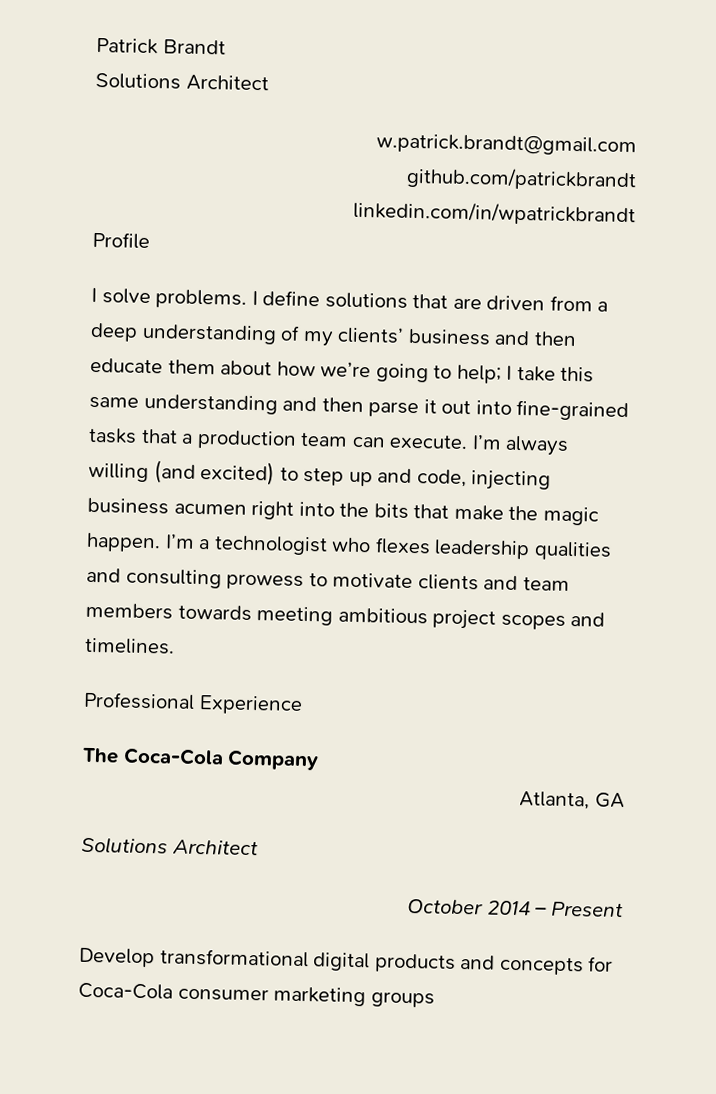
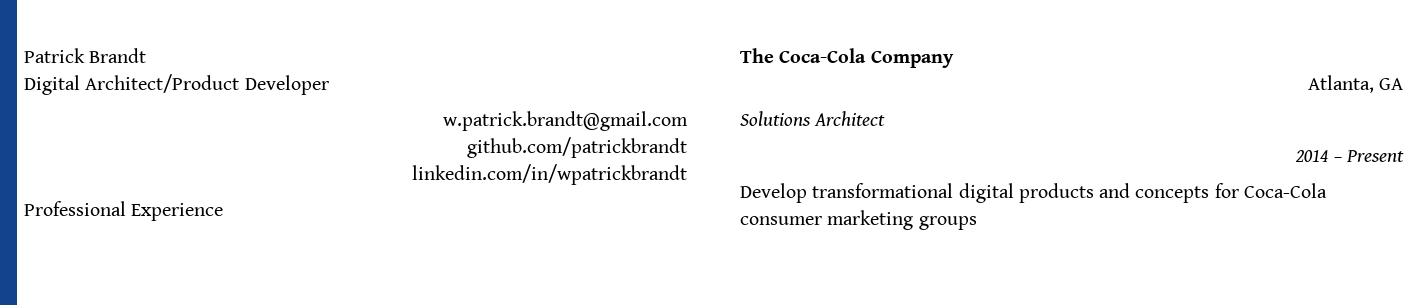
  Patrick Brandt
- Solutions Architect
+ Digital Architect/Product Developer
- Profile
- I solve problems. I define solutions that are driven from a deep understanding of my clients’ business and then educate them about how we’re going to help; I take this same understanding and then parse it out into fine-grained tasks that a production team can execute. I’m always willing (and excited) to step up and code, injecting business acumen right into the bits that make the magic happen. I’m a technologist who flexes leadership qualities and consulting prowess to motivate clients and team members towards meeting ambitious project scopes and timelines.
- October 2014 – Present
+ 2014 – Present

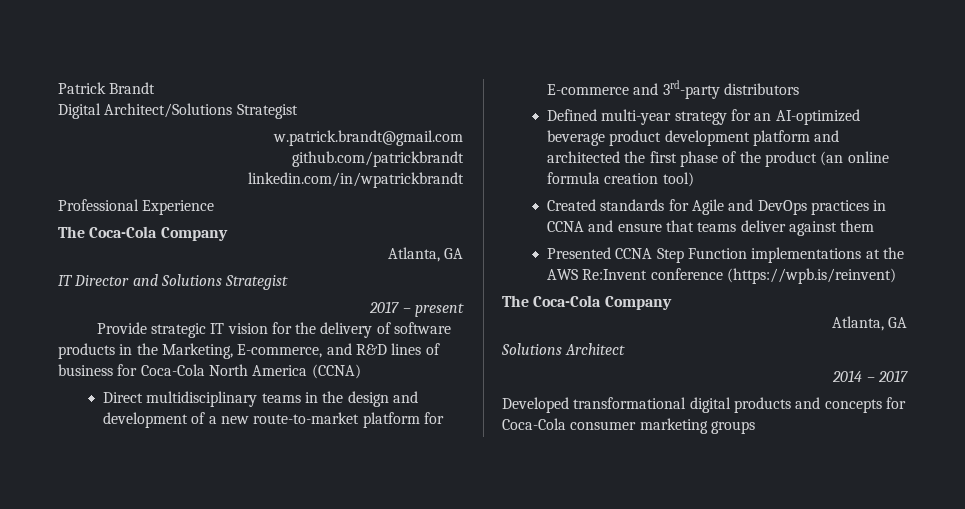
- Digital Architect/Product Developer
+ Digital Architect/Solutions Strategist
+ IT Director and Solutions Strategist
+ 2017 – present
+ Provide strategic IT vision for the delivery of software products in the Marketing, E-commerce, and R&D lines of business for Coca-Cola North America (CCNA)
+ Direct multidisciplinary teams in the design and development of a new route-to-market platform for E-commerce and 3rd-party distributors
+ Defined multi-year strategy for an AI-optimized beverage product development platform and architected the first phase of the product (an online formula creation tool)
+ Created standards for Agile and DevOps practices in CCNA and ensure that teams deliver against them
+ Presented CCNA Step Function implementations at the AWS Re:Invent conference (https://wpb.is/reinvent)
+ The Coca-Cola Company
+ Atlanta, GA
- 2014 – Present
- Develop transformational digital products and concepts for Coca-Cola consumer marketing groups
+ 2014 – 2017
+ Developed transformational digital products and concepts for Coca-Cola consumer marketing groups

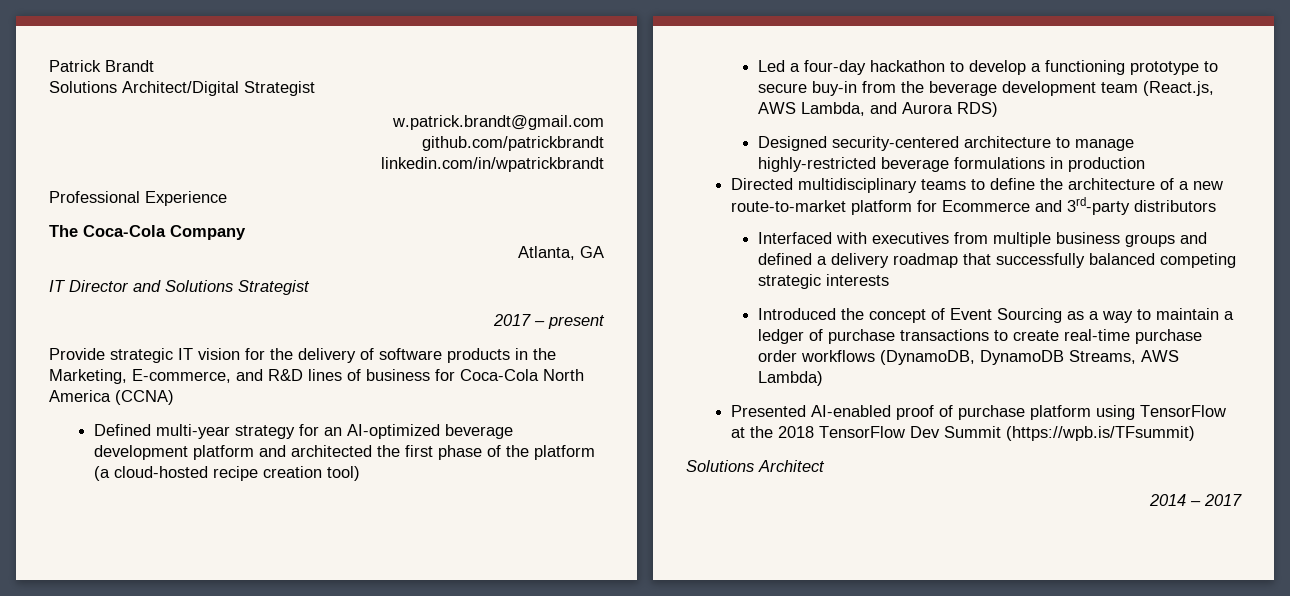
- Digital Architect/Solutions Strategist
+ Solutions Architect/Digital Strategist
- Direct multidisciplinary teams in the design and development of a new route-to-market platform for E-commerce and 3rd-party distributors
- Defined multi-year strategy for an AI-optimized beverage product development platform and architected the first phase of the product (an online formula creation tool)
- Created standards for Agile and DevOps practices in CCNA and ensure that teams deliver against them
- Presented CCNA Step Function implementations at the AWS Re:Invent conference (https://wpb.is/reinvent)
- The Coca-Cola Company
- Atlanta, GA
+ Defined multi-year strategy for an AI-optimized beverage development platform and architected the first phase of the platform (a cloud-hosted recipe creation tool)
+ Led a four-day hackathon to develop a functioning prototype to secure buy-in from the beverage development team (React.js, AWS Lambda, and Aurora RDS)
+ Designed security-centered architecture to manage highly-restricted beverage formulations in production
+ Directed multidisciplinary teams to define the architecture of a new route-to-market platform for Ecommerce and 3rd-party distributors
+ Interfaced with executives from multiple business groups and defined a delivery roadmap that successfully balanced competing strategic interests
+ Introduced the concept of Event Sourcing as a way to maintain a ledger of purchase transactions to create real-time purchase order workflows (DynamoDB, DynamoDB Streams, AWS Lambda)
+ Presented AI-enabled proof of purchase platform using TensorFlow at the 2018 TensorFlow Dev Summit (https://wpb.is/TFsummit)
- Developed transformational digital products and concepts for Coca-Cola consumer marketing groups

